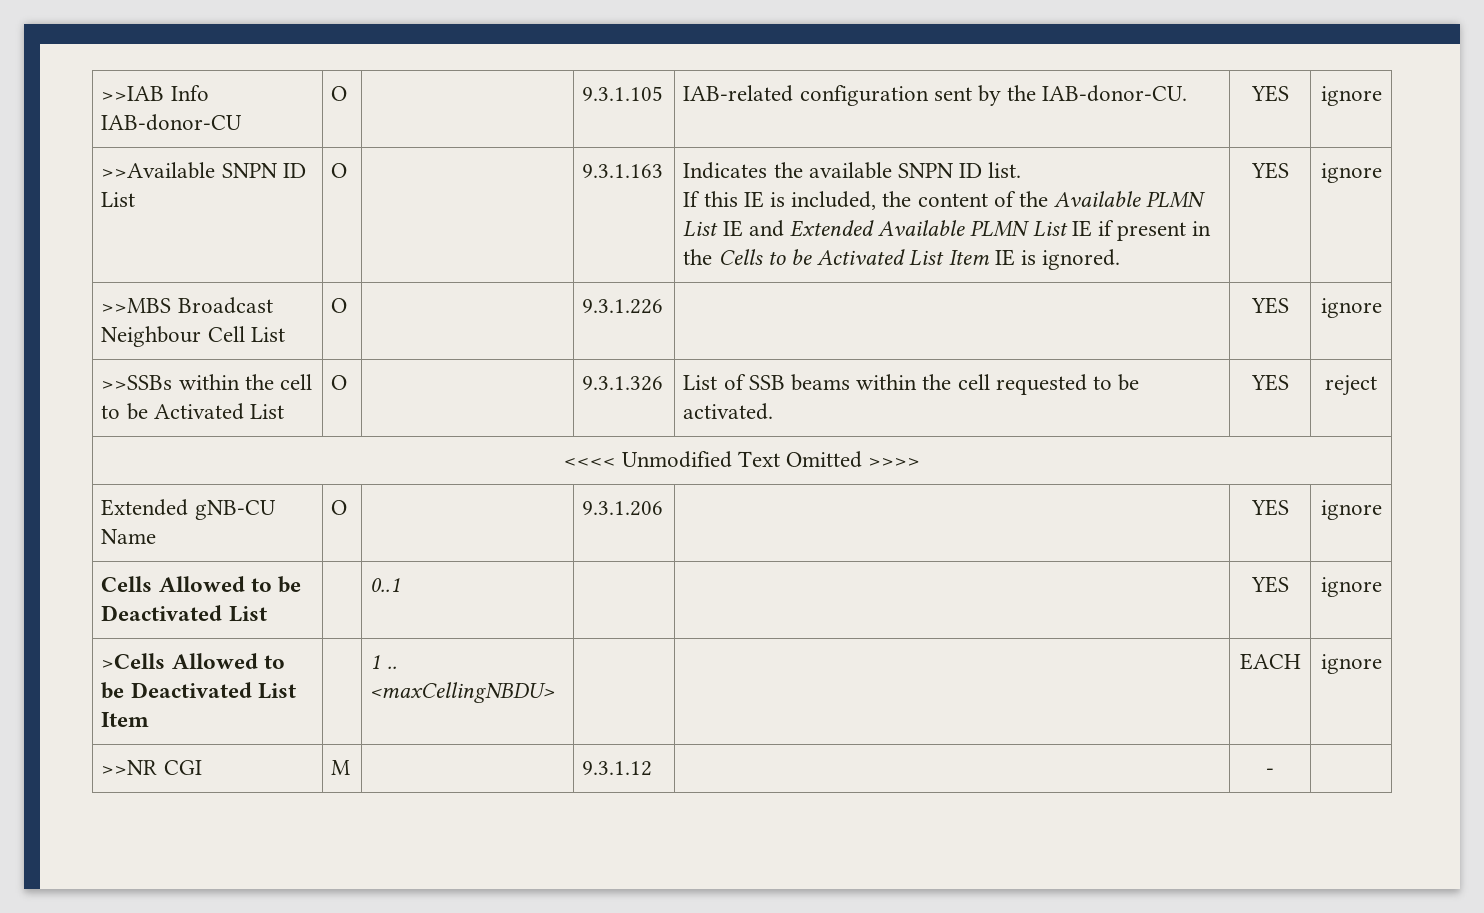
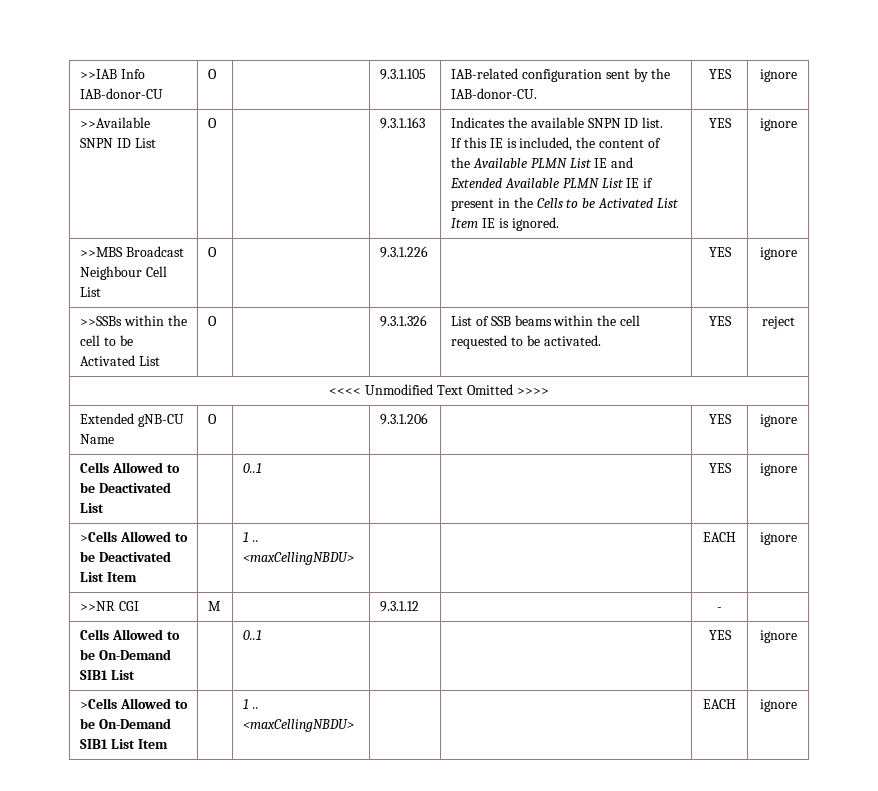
+ Cells Allowed to be On-Demand SIB1 List | | 0..1 | | | YES | ignore
+ >Cells Allowed to be On-Demand SIB1 List Item | | 1 .. <maxCellingNBDU> | | | EACH | ignore

